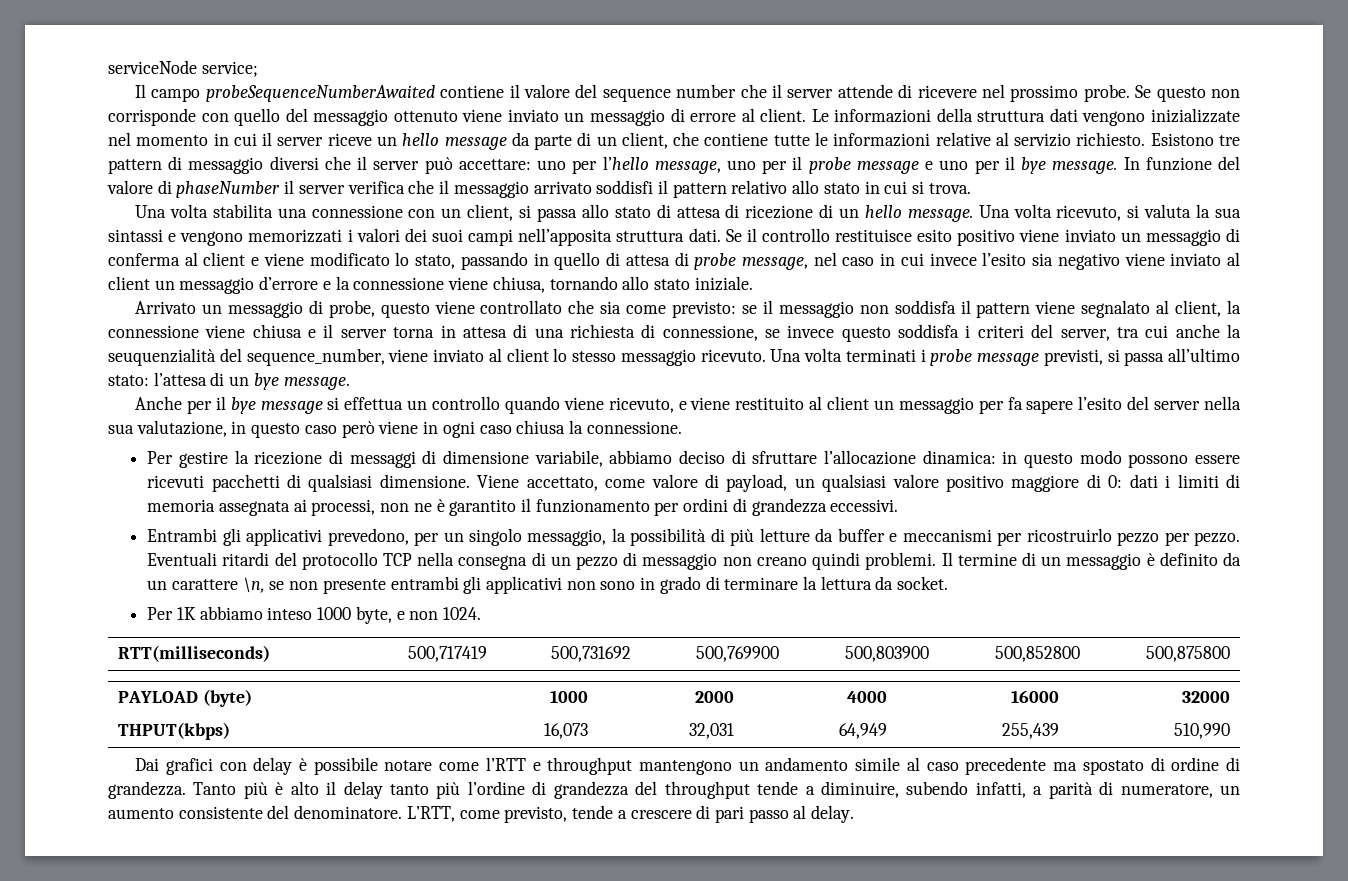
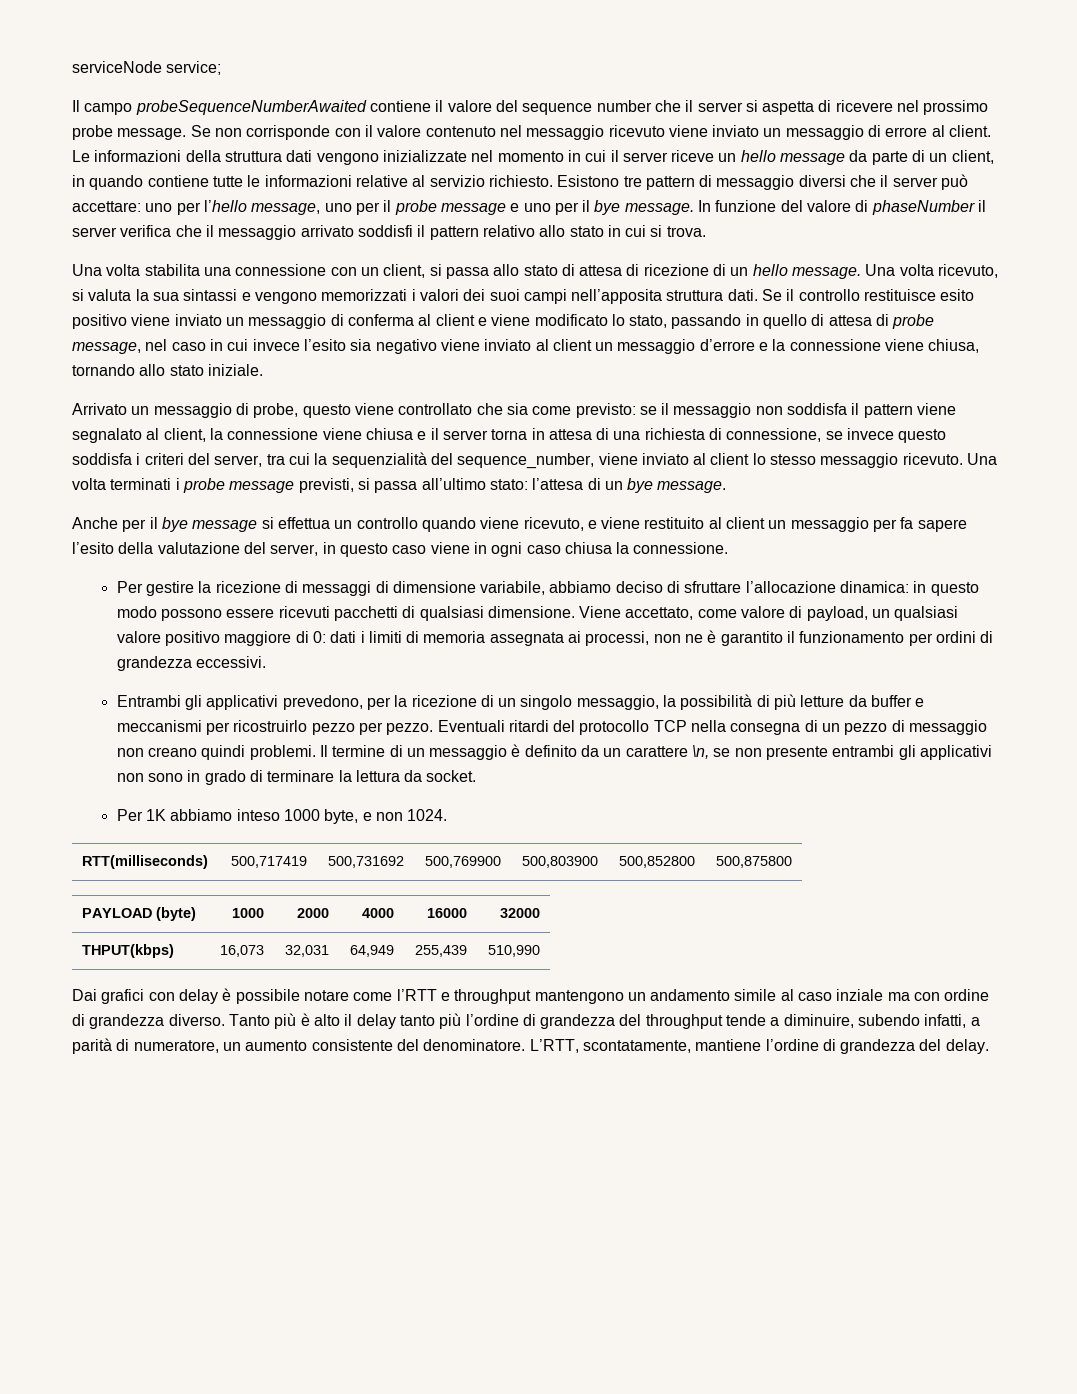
- Il campo probeSequenceNumberAwaited contiene il valore del sequence number che il server attende di ricevere nel prossimo probe. Se questo non corrisponde con quello del messaggio ottenuto viene inviato un messaggio di errore al client.
+ Il campo probeSequenceNumberAwaited contiene il valore del sequence number che il server si aspetta di ricevere nel prossimo probe message. Se non corrisponde con il valore contenuto nel messaggio ricevuto viene inviato un messaggio di errore al client.
- Le informazioni della struttura dati vengono inizializzate nel momento in cui il server riceve un hello message da parte di un client, che contiene tutte le informazioni relative al servizio richiesto.
+ Le informazioni della struttura dati vengono inizializzate nel momento in cui il server riceve un hello message da parte di un client, in quando contiene tutte le informazioni relative al servizio richiesto.
- Arrivato un messaggio di probe, questo viene controllato che sia come previsto: se il messaggio non soddisfa il pattern viene segnalato al client, la connessione viene chiusa e il server torna in attesa di una richiesta di connessione, se invece questo soddisfa i criteri del server, tra cui anche la seuquenzialità del sequence_number, viene inviato al client lo stesso messaggio ricevuto.
+ Arrivato un messaggio di probe, questo viene controllato che sia come previsto: se il messaggio non soddisfa il pattern viene segnalato al client, la connessione viene chiusa e il server torna in attesa di una richiesta di connessione, se invece questo soddisfa i criteri del server, tra cui la sequenzialità del sequence_number, viene inviato al client lo stesso messaggio ricevuto.
- Anche per il bye message si effettua un controllo quando viene ricevuto, e viene restituito al client un messaggio per fa sapere l’esito del server nella sua valutazione, in questo caso però viene in ogni caso chiusa la connessione.
+ Anche per il bye message si effettua un controllo quando viene ricevuto, e viene restituito al client un messaggio per fa sapere l’esito della valutazione del server, in questo caso viene in ogni caso chiusa la connessione.
- Entrambi gli applicativi prevedono, per un singolo messaggio, la possibilità di più letture da buffer e meccanismi per ricostruirlo pezzo per pezzo.
+ Entrambi gli applicativi prevedono, per la ricezione di un singolo messaggio, la possibilità di più letture da buffer e meccanismi per ricostruirlo pezzo per pezzo.
- Dai grafici con delay è possibile notare come l’RTT e throughput mantengono un andamento simile al caso precedente ma spostato di ordine di grandezza.
+ Dai grafici con delay è possibile notare come l’RTT e throughput mantengono un andamento simile al caso inziale ma con ordine di grandezza diverso.
- L’RTT, come previsto, tende a crescere di pari passo al delay.
+ L’RTT, scontatamente, mantiene l’ordine di grandezza del delay.

